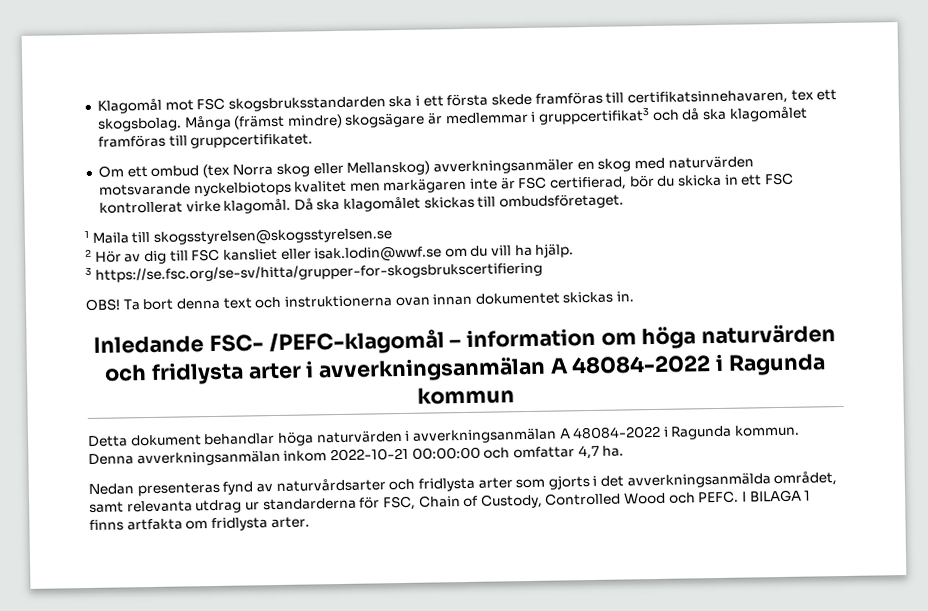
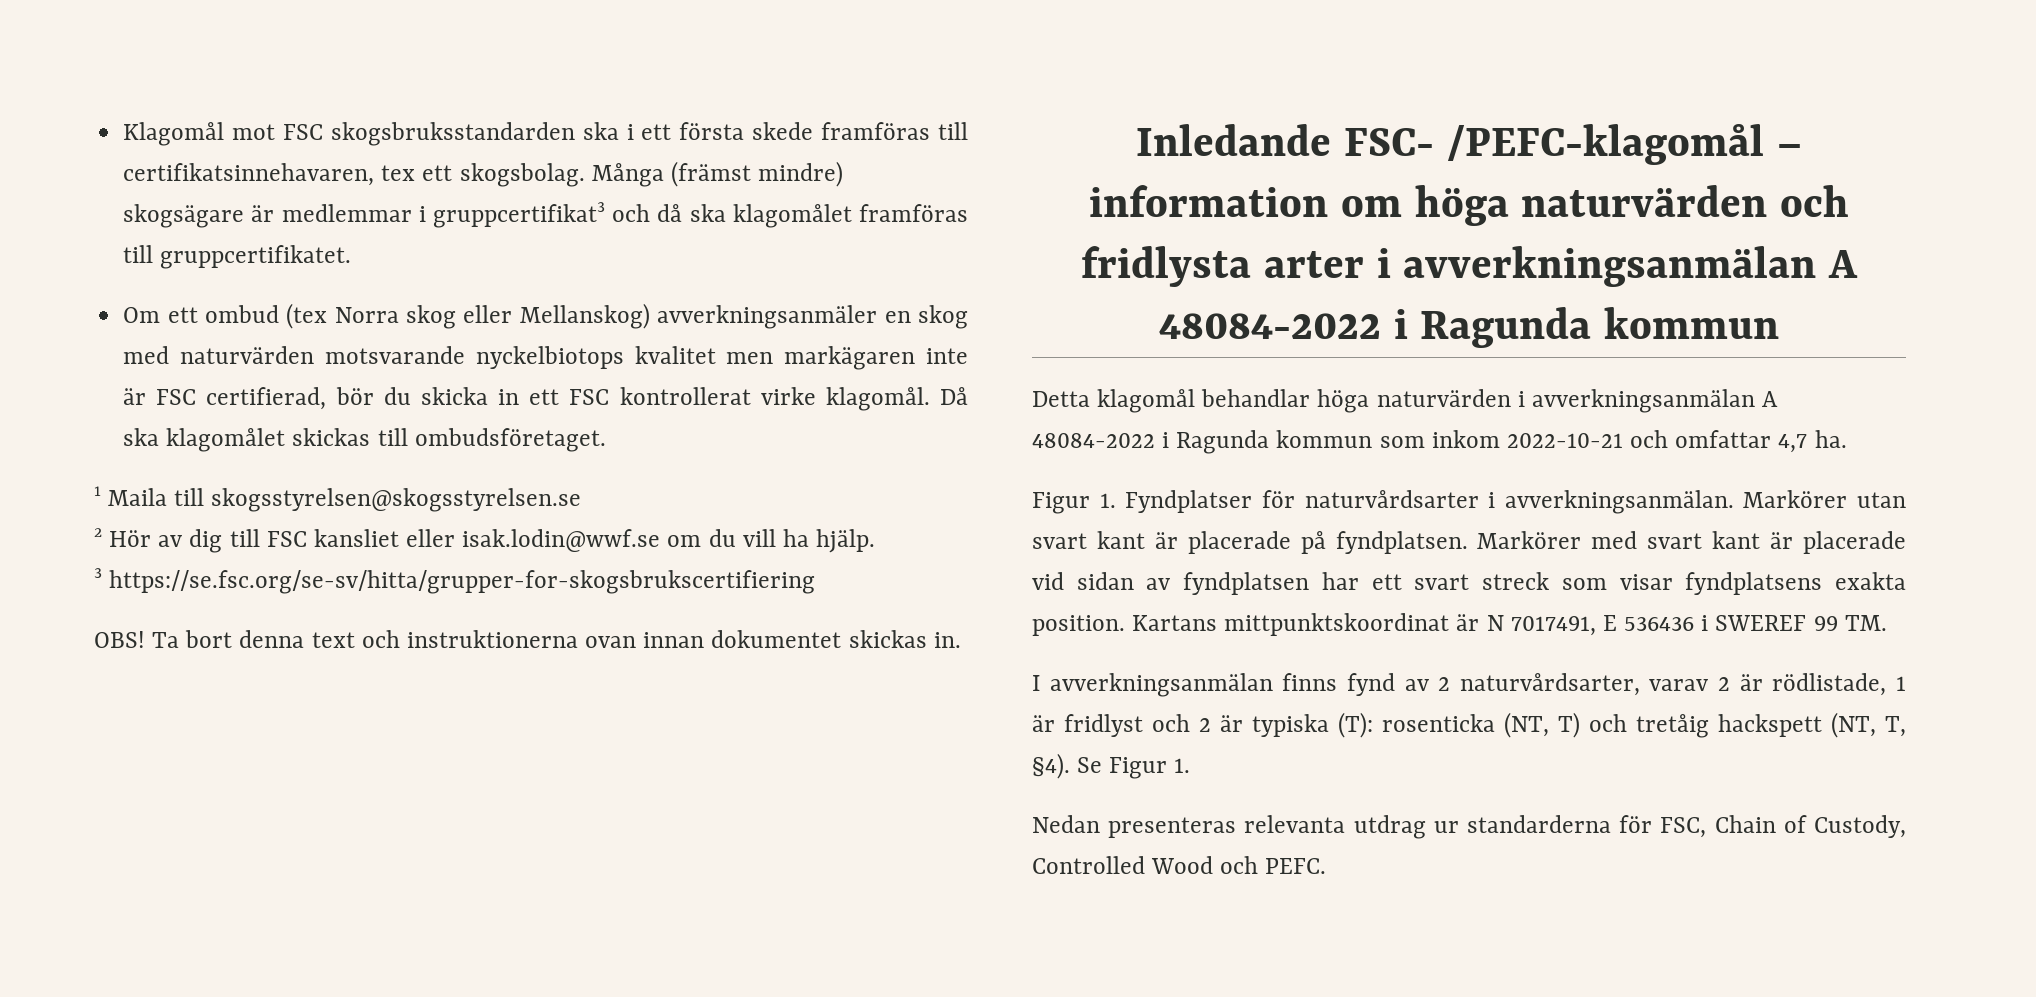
- Detta dokument behandlar höga naturvärden i avverkningsanmälan A 48084-2022 i Ragunda kommun. Denna avverkningsanmälan inkom 2022-10-21 00:00:00 och omfattar 4,7 ha.
+ Detta klagomål behandlar höga naturvärden i avverkningsanmälan A 48084-2022 i Ragunda kommun som inkom 2022-10-21 och omfattar 4,7 ha.
- Nedan presenteras fynd av naturvårdsarter och fridlysta arter som gjorts i det avverkningsanmälda området, samt relevanta utdrag ur standarderna för FSC, Chain of Custody, Controlled Wood och PEFC. I BILAGA 1 finns artfakta om fridlysta arter.
+ Figur 1. Fyndplatser för naturvårdsarter i avverkningsanmälan. Markörer utan svart kant är placerade på fyndplatsen. Markörer med svart kant är placerade vid sidan av fyndplatsen har ett svart streck som visar fyndplatsens exakta position. Kartans mittpunktskoordinat är N 7017491, E 536436 i SWEREF 99 TM.
+ I avverkningsanmälan finns fynd av 2 naturvårdsarter, varav 2 är rödlistade, 1 är fridlyst och 2 är typiska (T): rosenticka (NT, T) och tretåig hackspett (NT, T, §4). Se Figur 1.
+ Nedan presenteras relevanta utdrag ur standarderna för FSC, Chain of Custody, Controlled Wood och PEFC.

